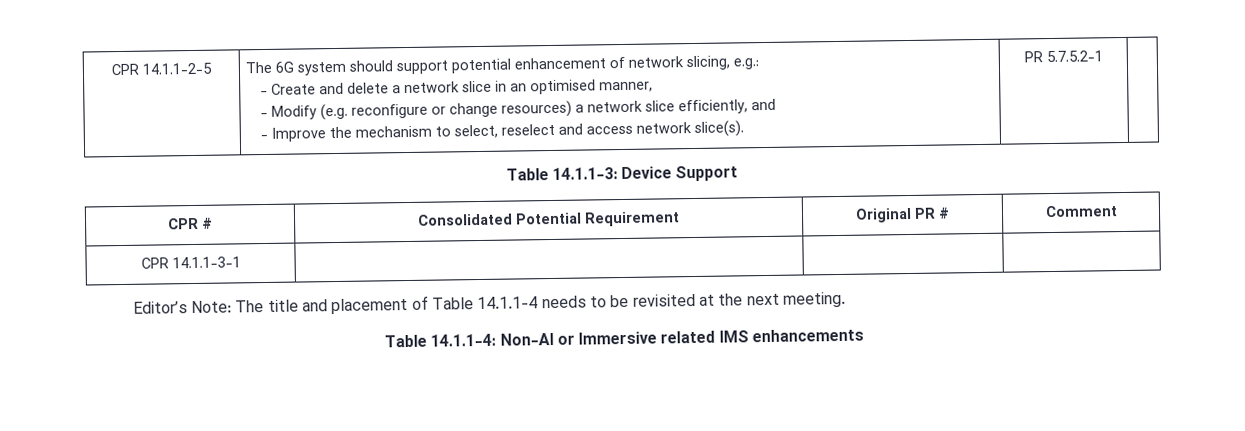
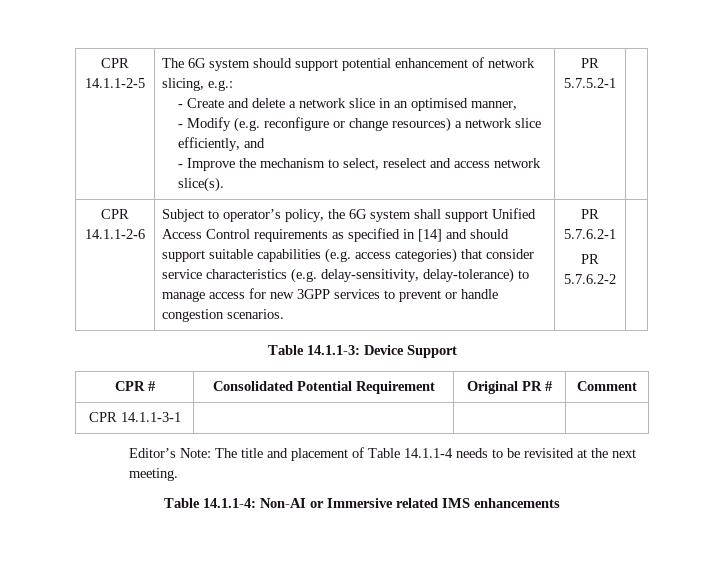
+ CPR 14.1.1-2-6 | Subject to operator’s policy, the 6G system shall support Unified Access Control requirements as specified in [14] and should support suitable capabilities (e.g. access categories) that consider service characteristics (e.g. delay-sensitivity, delay-tolerance) to manage access for new 3GPP services to prevent or handle congestion scenarios. | PR 5.7.6.2-1
+ PR 5.7.6.2-2

